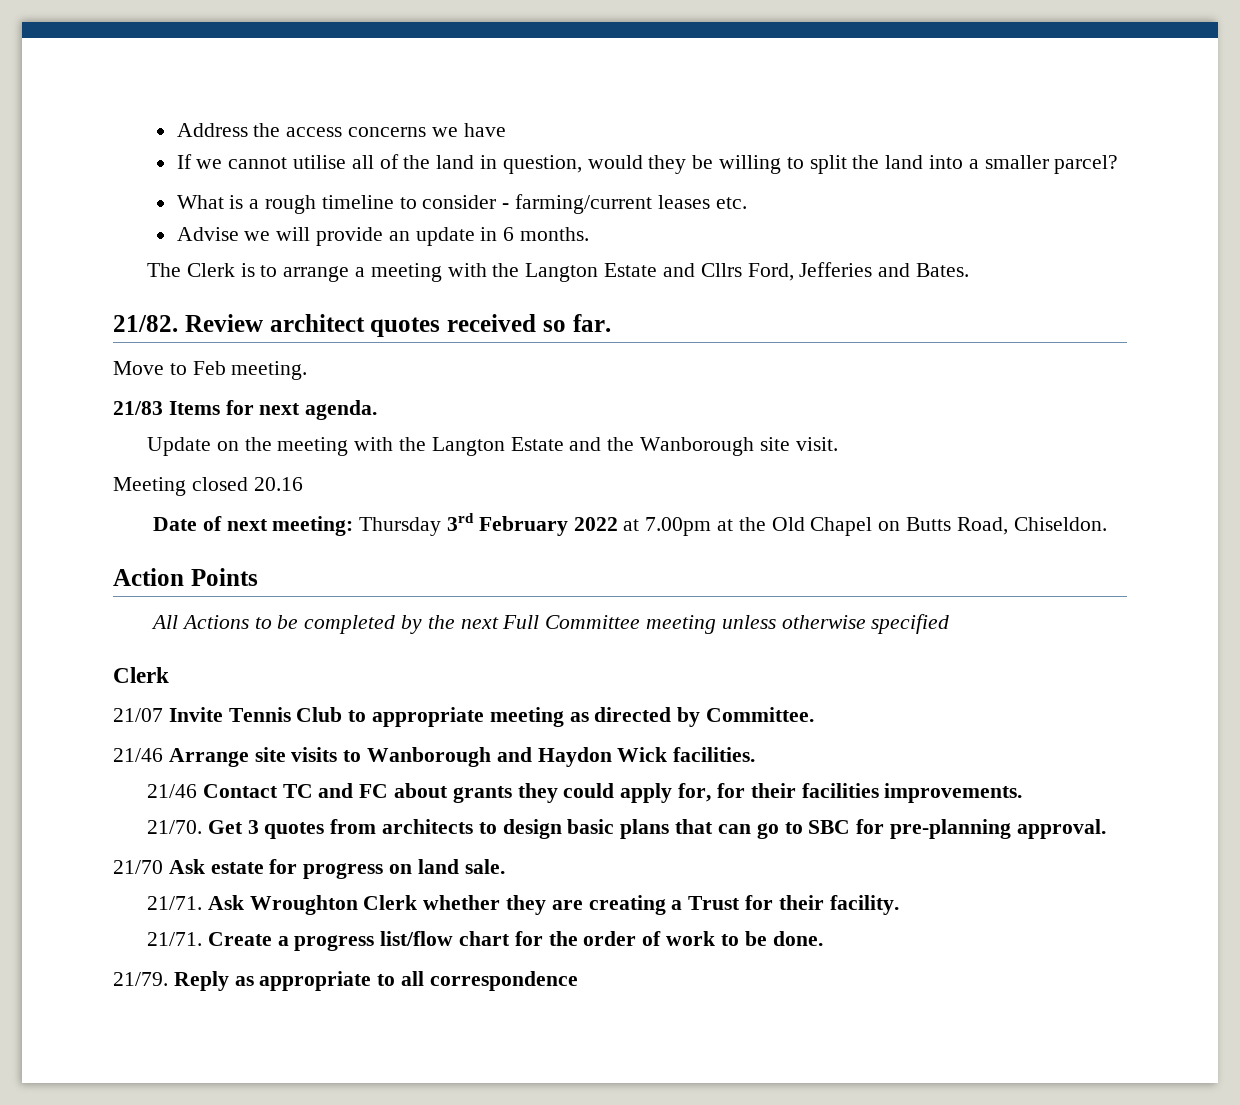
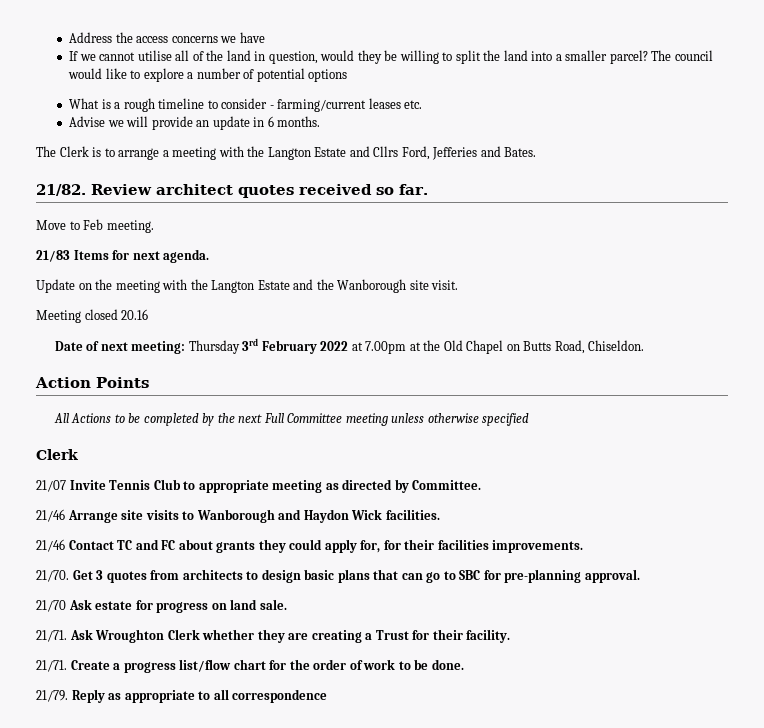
+ The council would like to explore a number of potential options

